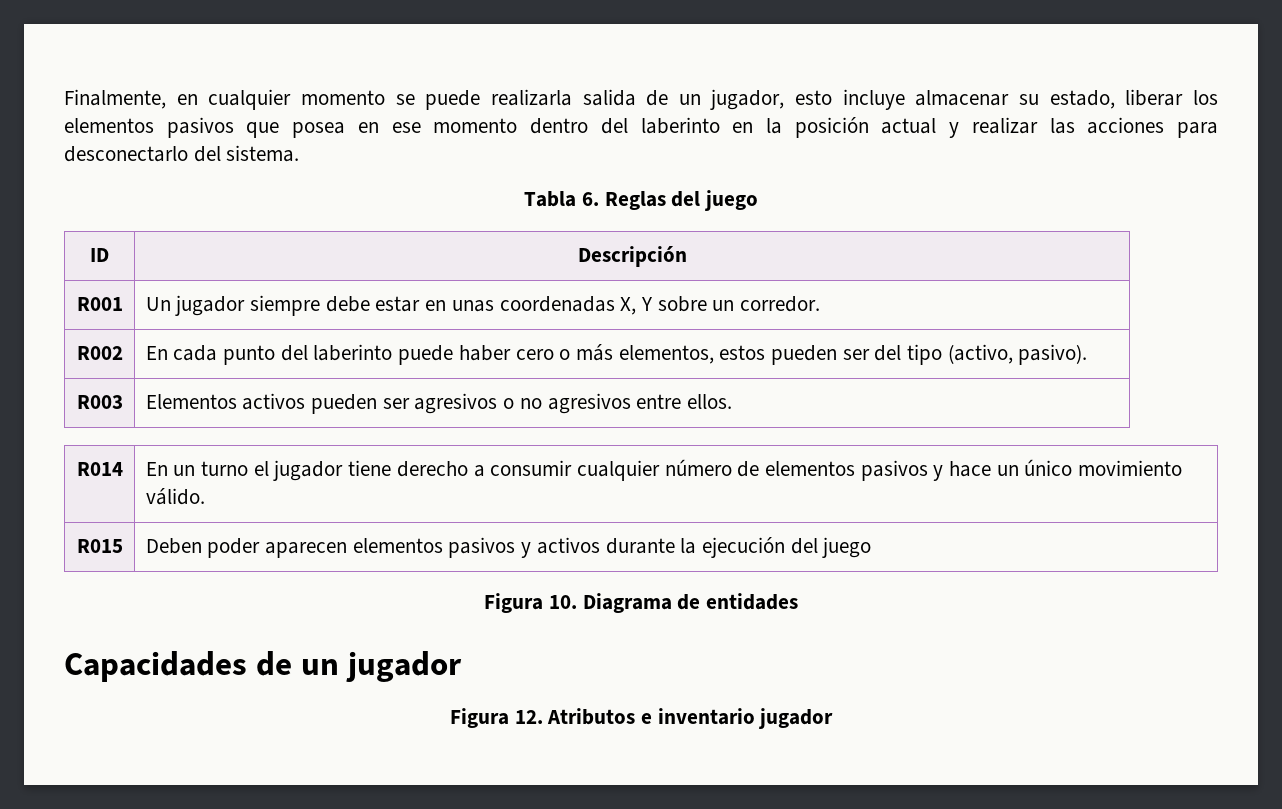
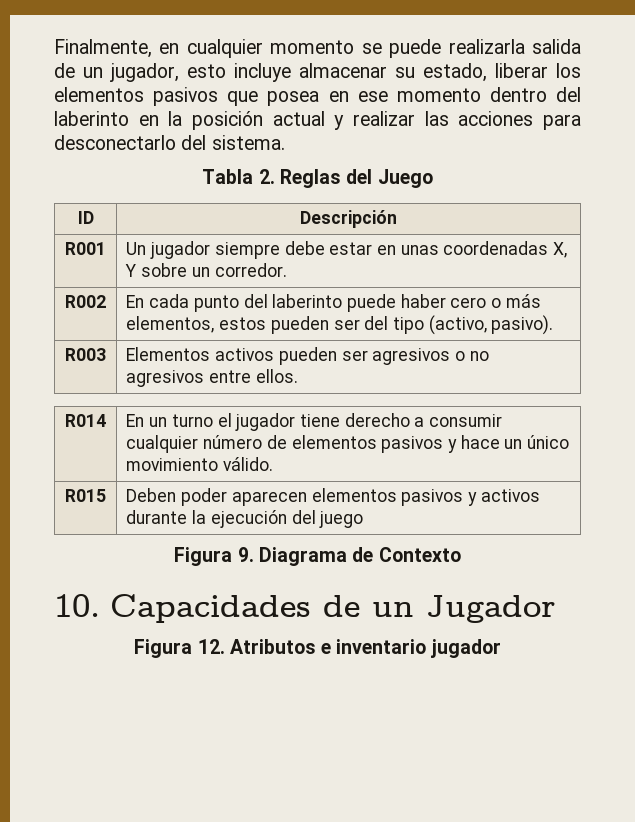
- Tabla 6. Reglas del juego
+ Tabla 2. Reglas del Juego
- Figura 10. Diagrama de entidades
- Capacidades de un jugador
+ Figura 9. Diagrama de Contexto
+ 10. Capacidades de un Jugador

